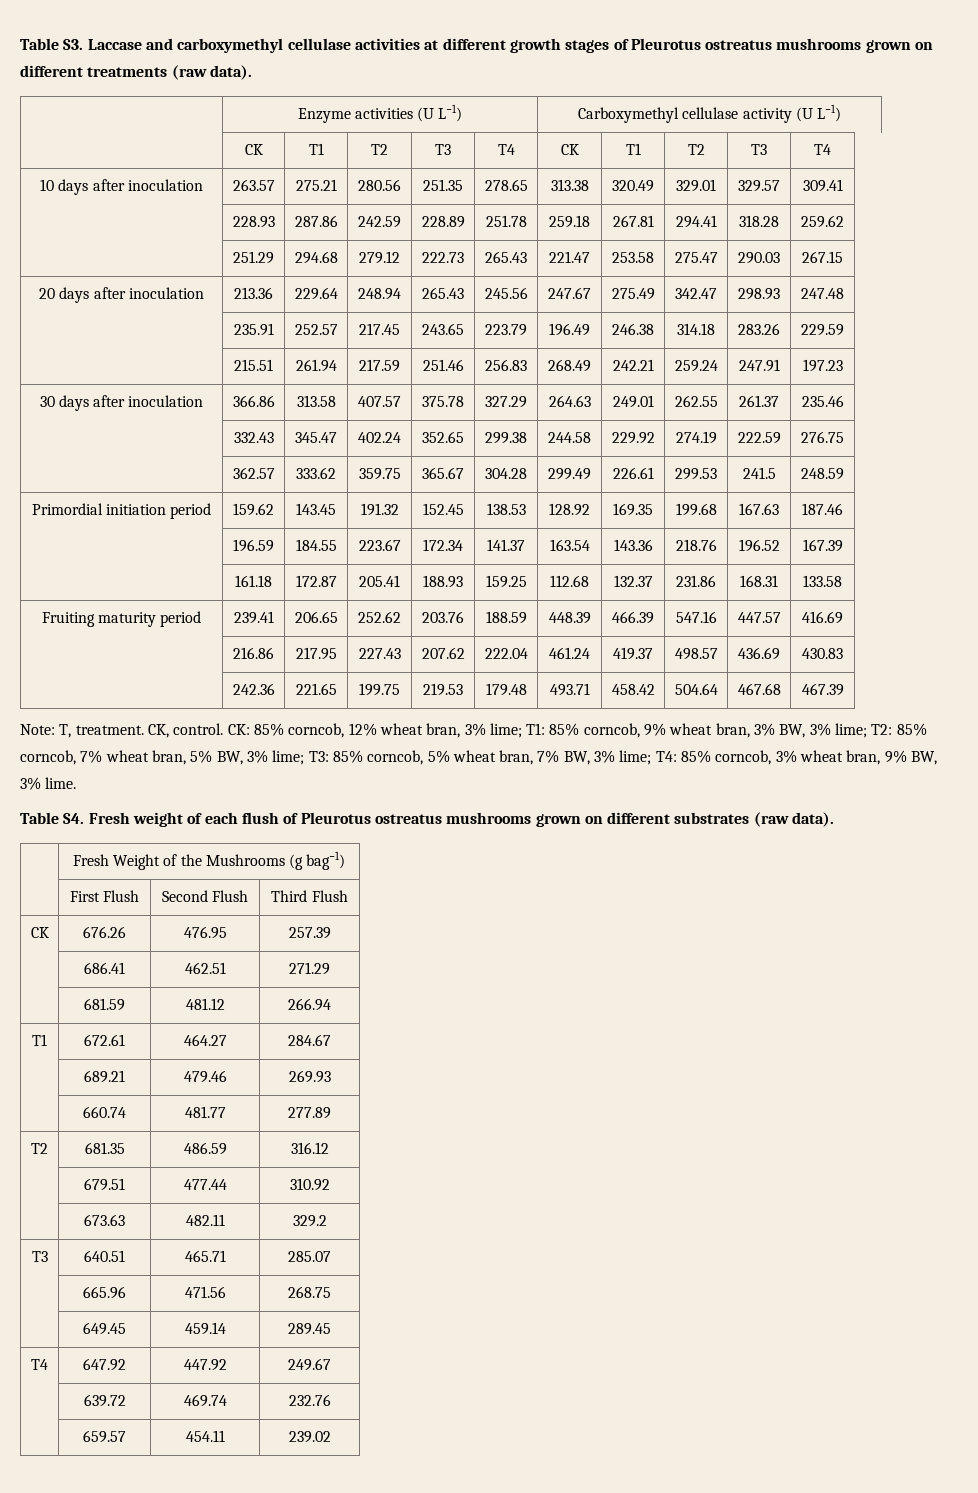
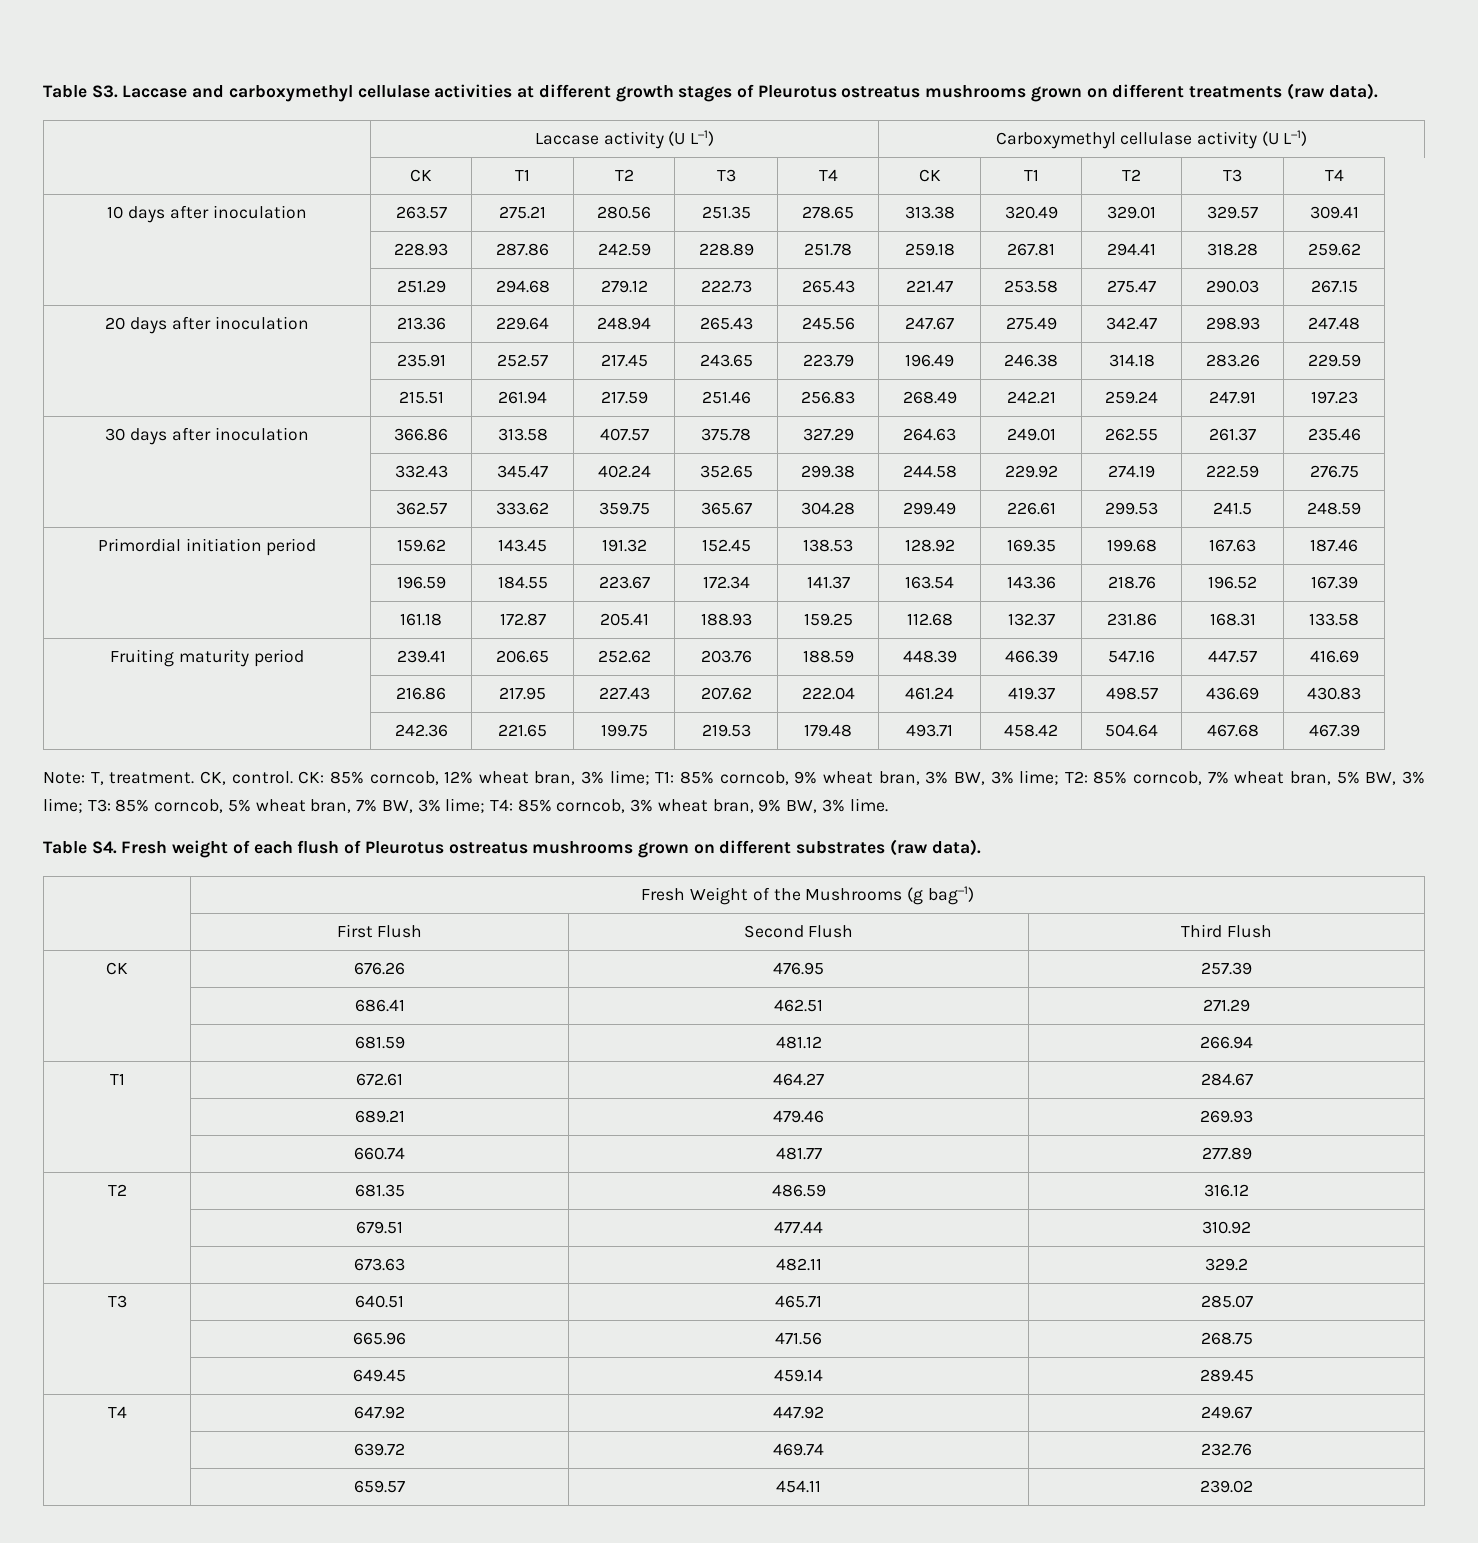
- | Enzyme activities (U L−1) | Carboxymethyl cellulase activity (U L−1)
+ | Laccase activity (U L−1) | Carboxymethyl cellulase activity (U L−1)

